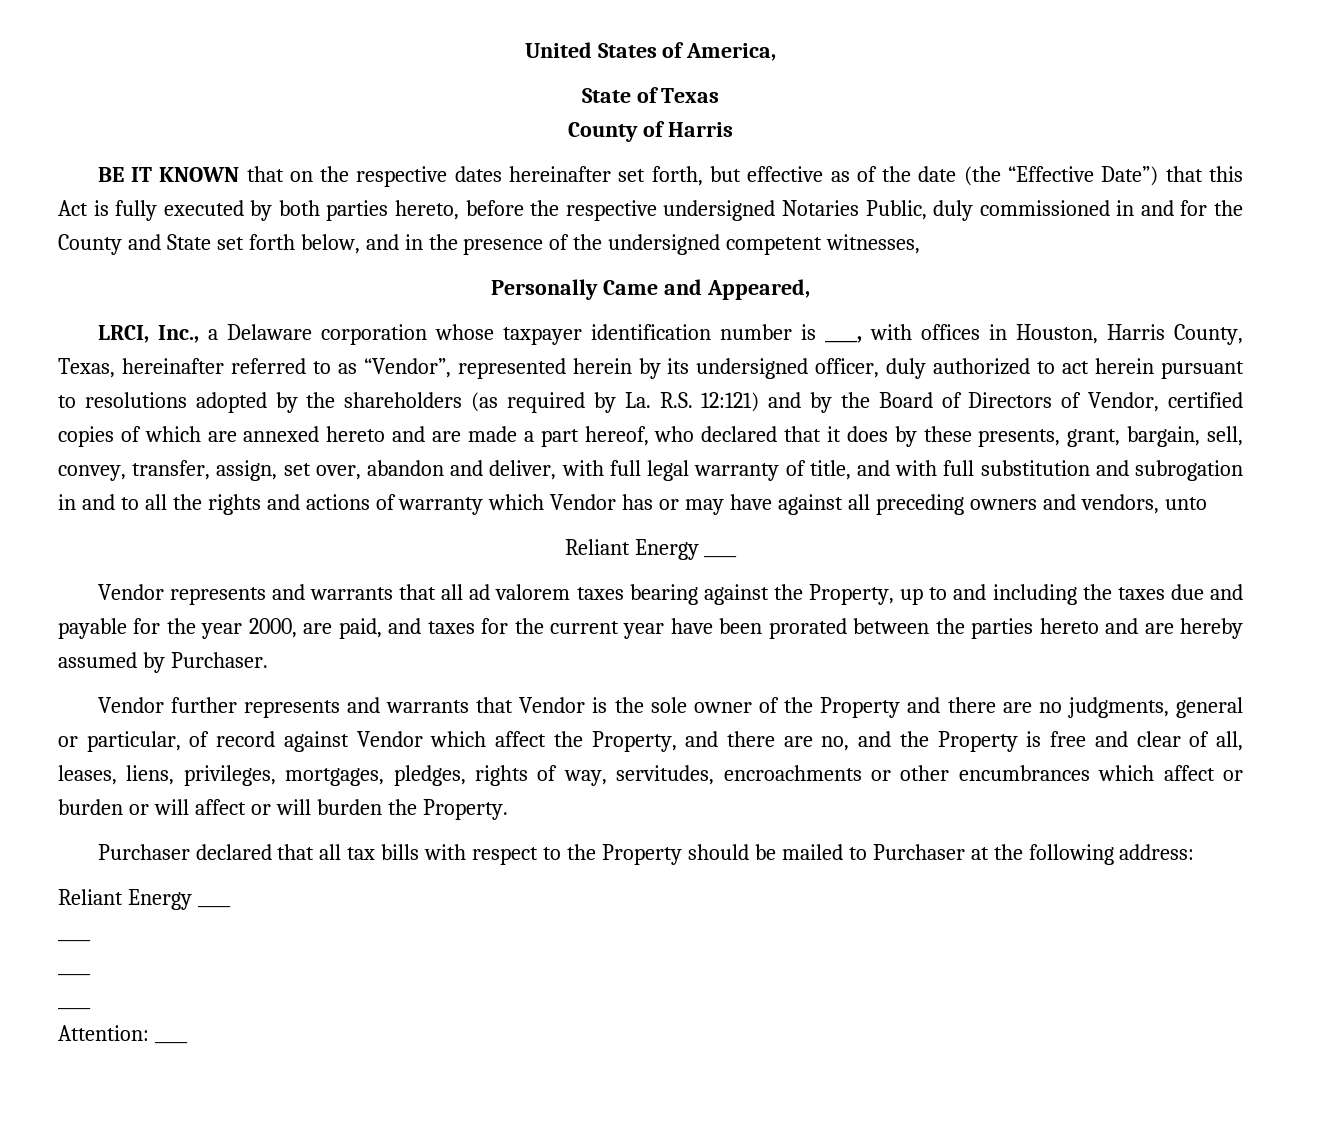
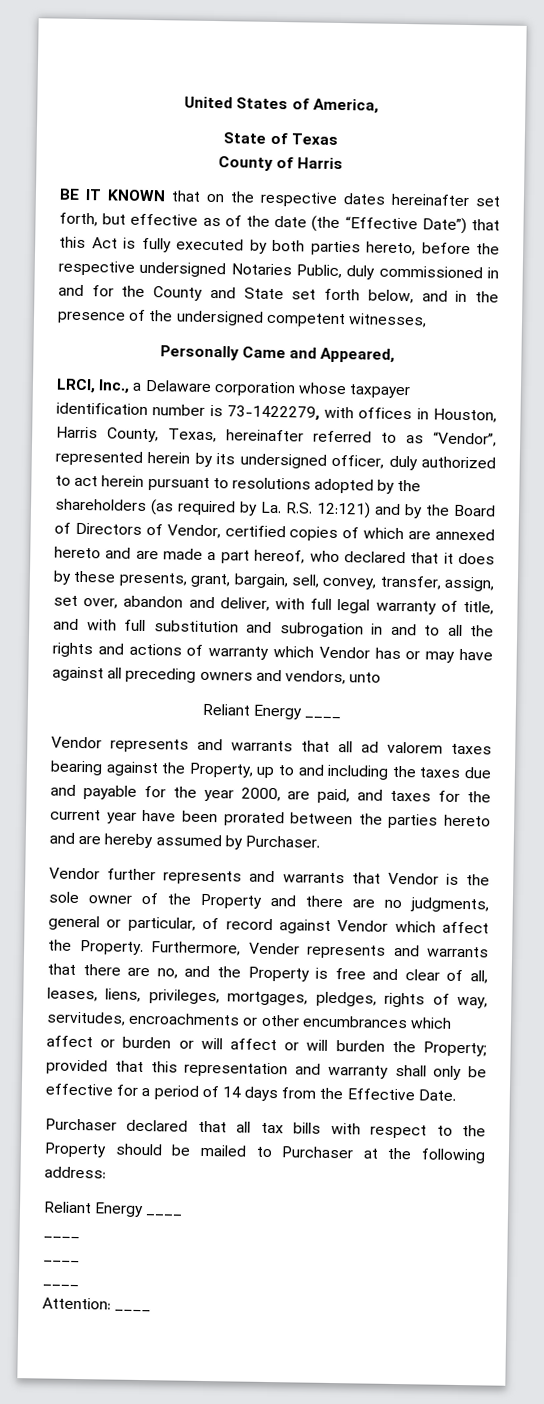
- LRCI, Inc., a Delaware corporation whose taxpayer identification number is ____, with offices in Houston, Harris County, Texas, hereinafter referred to as “Vendor”, represented herein by its undersigned officer, duly authorized to act herein pursuant to resolutions adopted by the shareholders (as required by La. R.S. 12:121) and by the Board of Directors of Vendor, certified copies of which are annexed hereto and are made a part hereof, who declared that it does by these presents, grant, bargain, sell, convey, transfer, assign, set over, abandon and deliver, with full legal warranty of title, and with full substitution and subrogation in and to all the rights and actions of warranty which Vendor has or may have against all preceding owners and vendors, unto
+ LRCI, Inc., a Delaware corporation whose taxpayer identification number is 73-1422279, with offices in Houston, Harris County, Texas, hereinafter referred to as “Vendor”, represented herein by its undersigned officer, duly authorized to act herein pursuant to resolutions adopted by the shareholders (as required by La. R.S. 12:121) and by the Board of Directors of Vendor, certified copies of which are annexed hereto and are made a part hereof, who declared that it does by these presents, grant, bargain, sell, convey, transfer, assign, set over, abandon and deliver, with full legal warranty of title, and with full substitution and subrogation in and to all the rights and actions of warranty which Vendor has or may have against all preceding owners and vendors, unto
- Vendor further represents and warrants that Vendor is the sole owner of the Property and there are no judgments, general or particular, of record against Vendor which affect the Property, and there are no, and the Property is free and clear of all, leases, liens, privileges, mortgages, pledges, rights of way, servitudes, encroachments or other encumbrances which affect or burden or will affect or will burden the Property.
+ Vendor further represents and warrants that Vendor is the sole owner of the Property and there are no judgments, general or particular, of record against Vendor which affect the Property. Furthermore, Vender represents and warrants that there are no, and the Property is free and clear of all, leases, liens, privileges, mortgages, pledges, rights of way, servitudes, encroachments or other encumbrances which affect or burden or will affect or will burden the Property; provided that this representation and warranty shall only be effective for a period of 14 days from the Effective Date.

